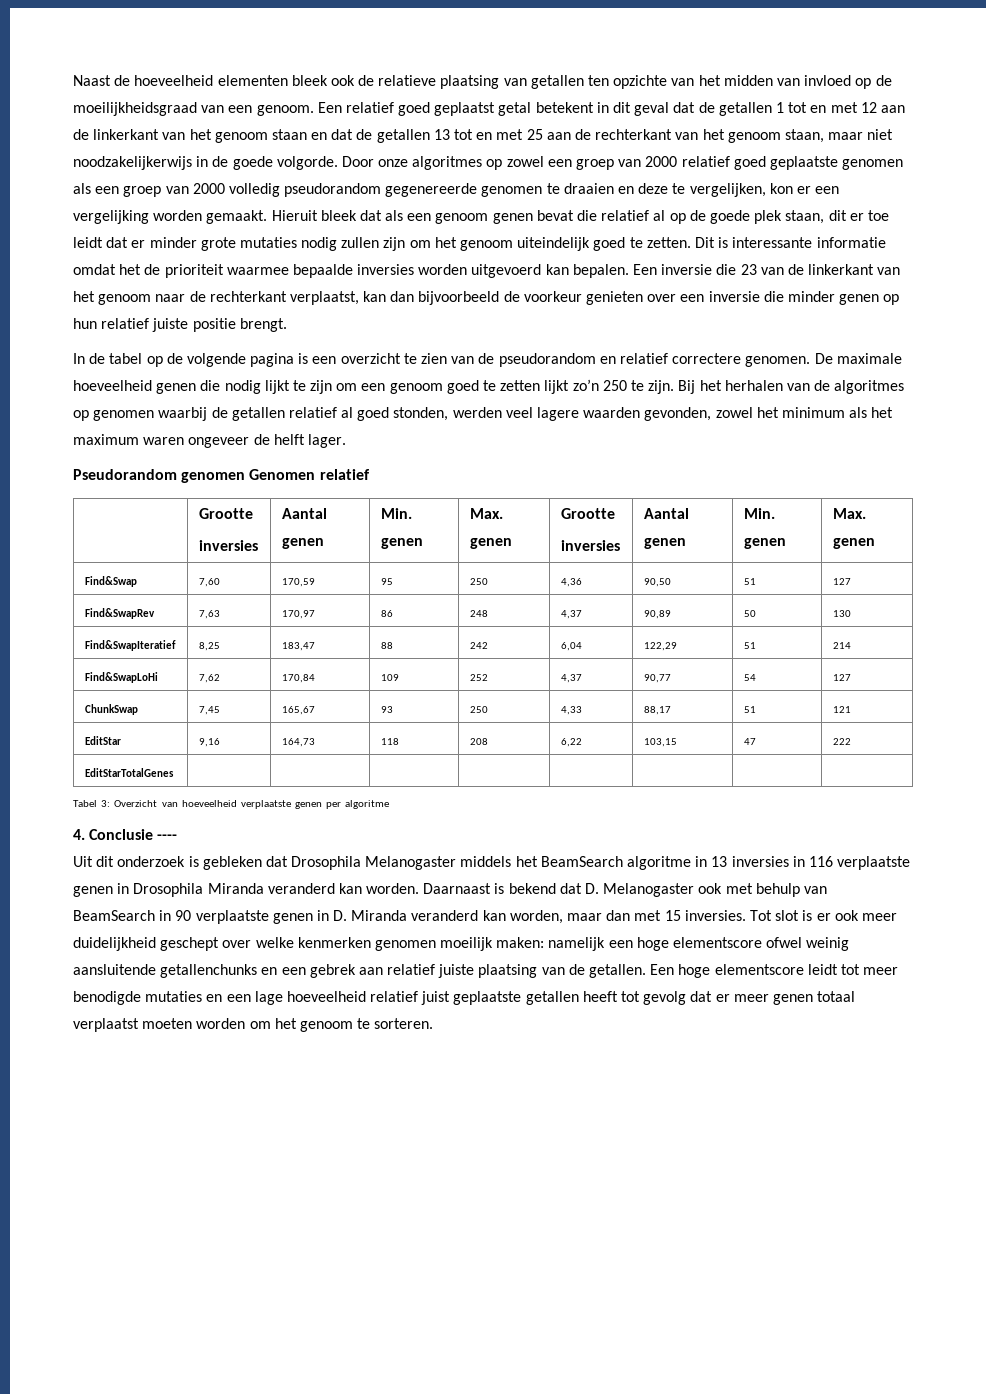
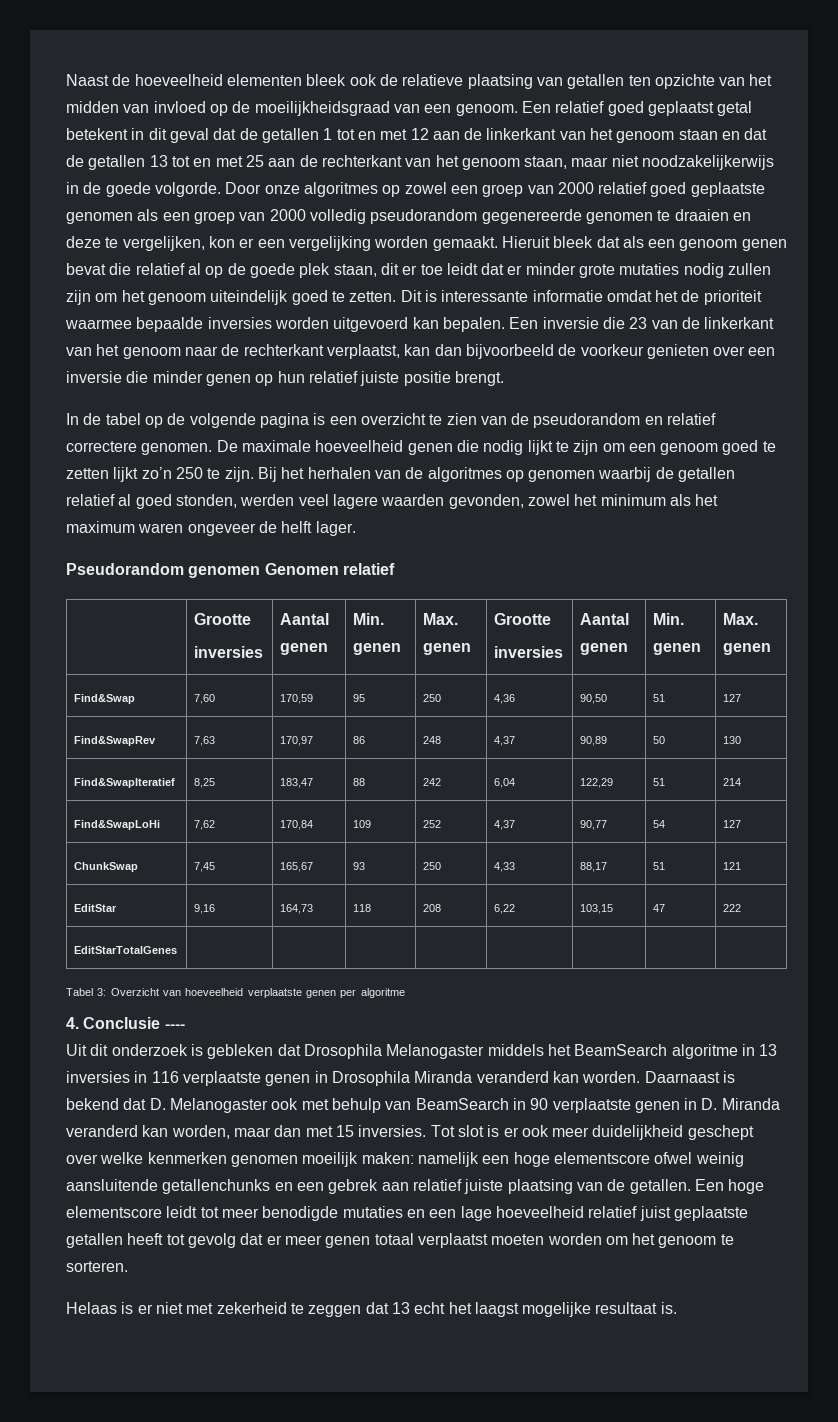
+ Helaas is er niet met zekerheid te zeggen dat 13 echt het laagst mogelijke resultaat is.

